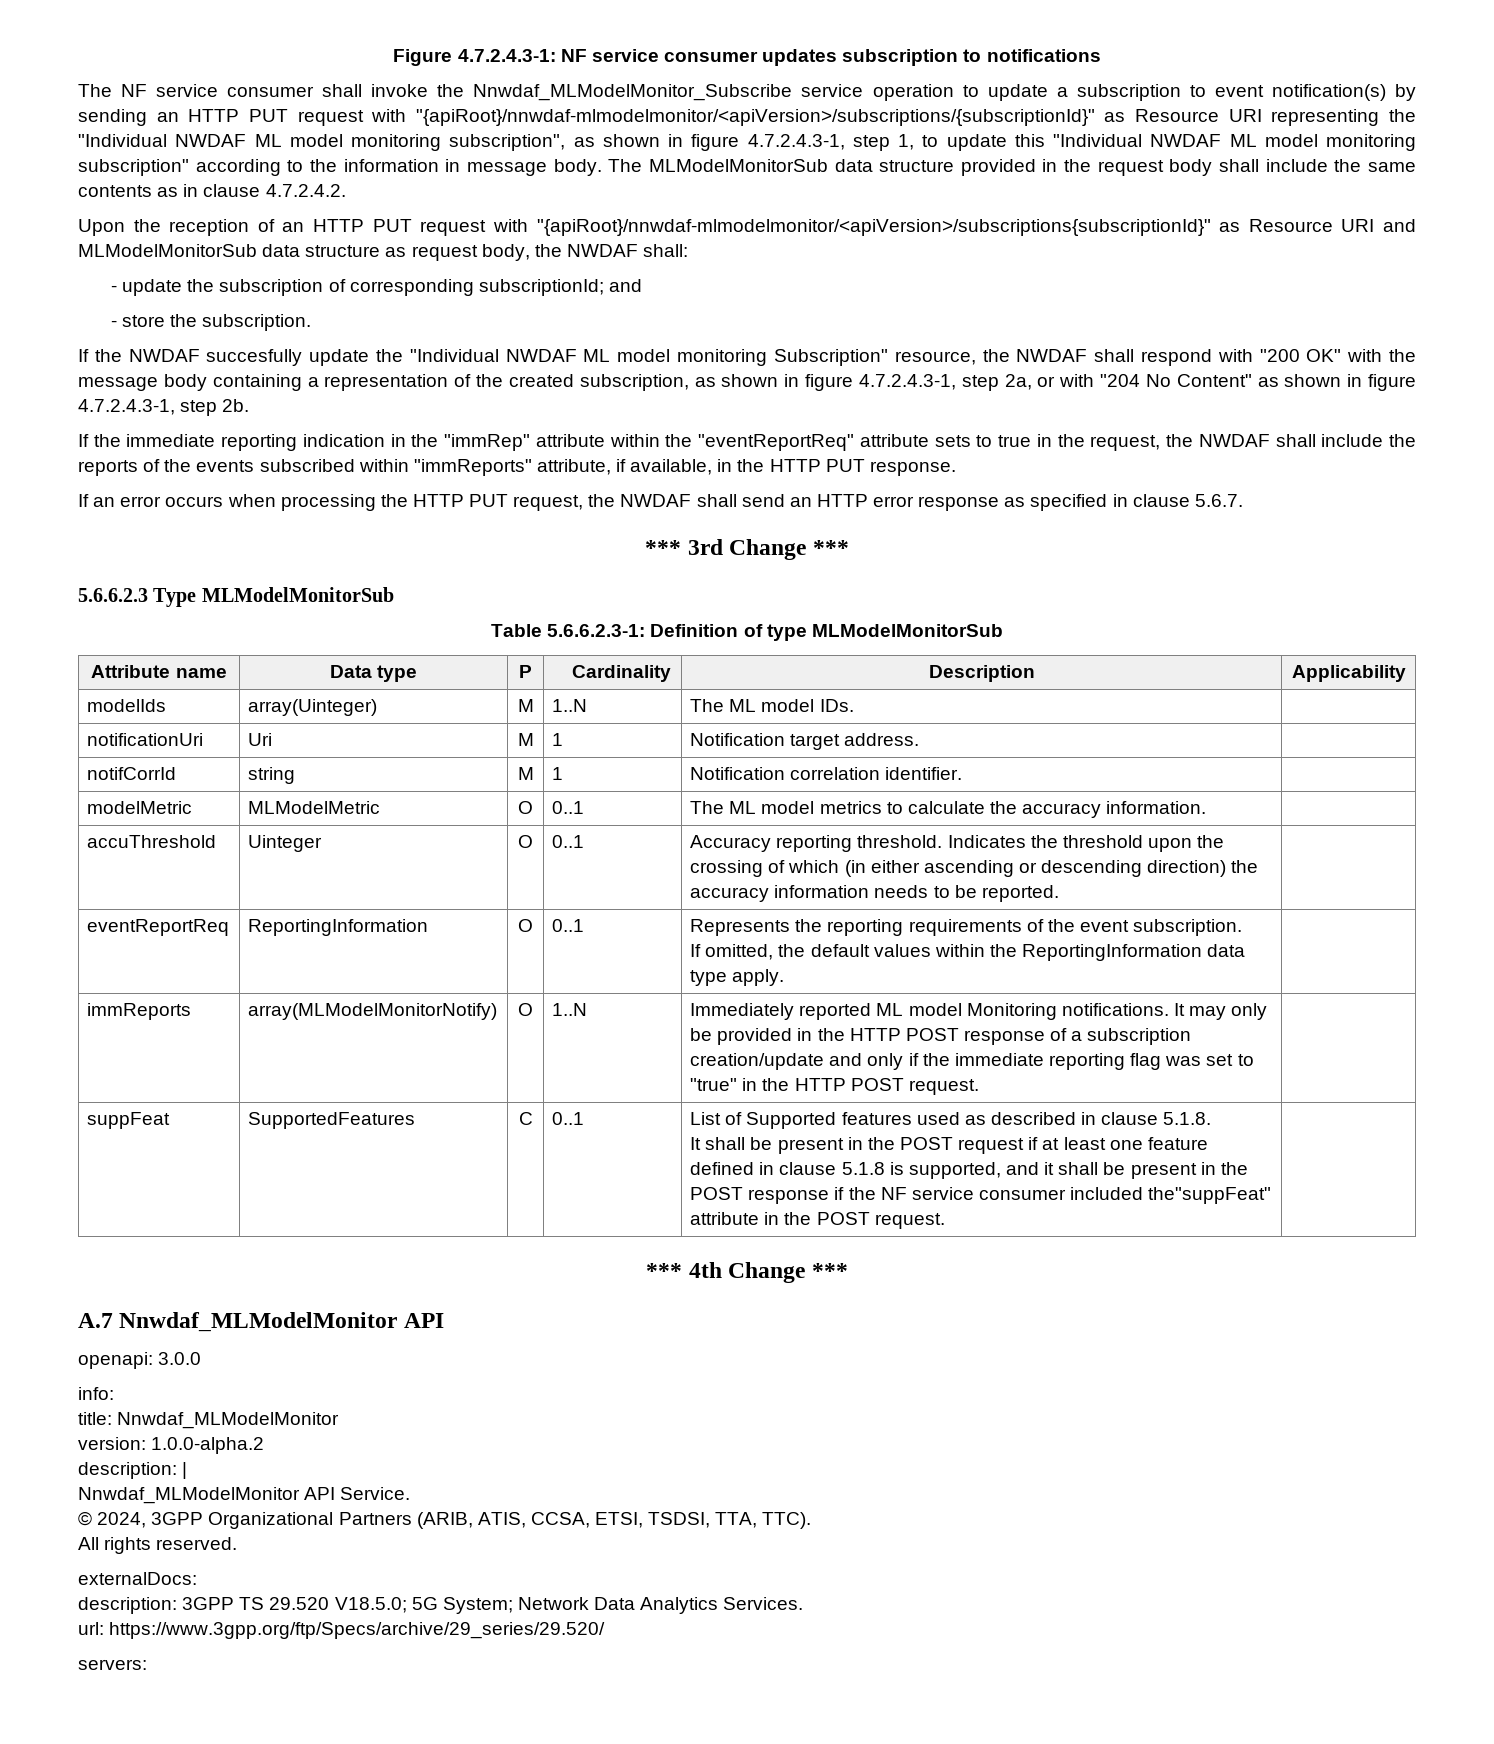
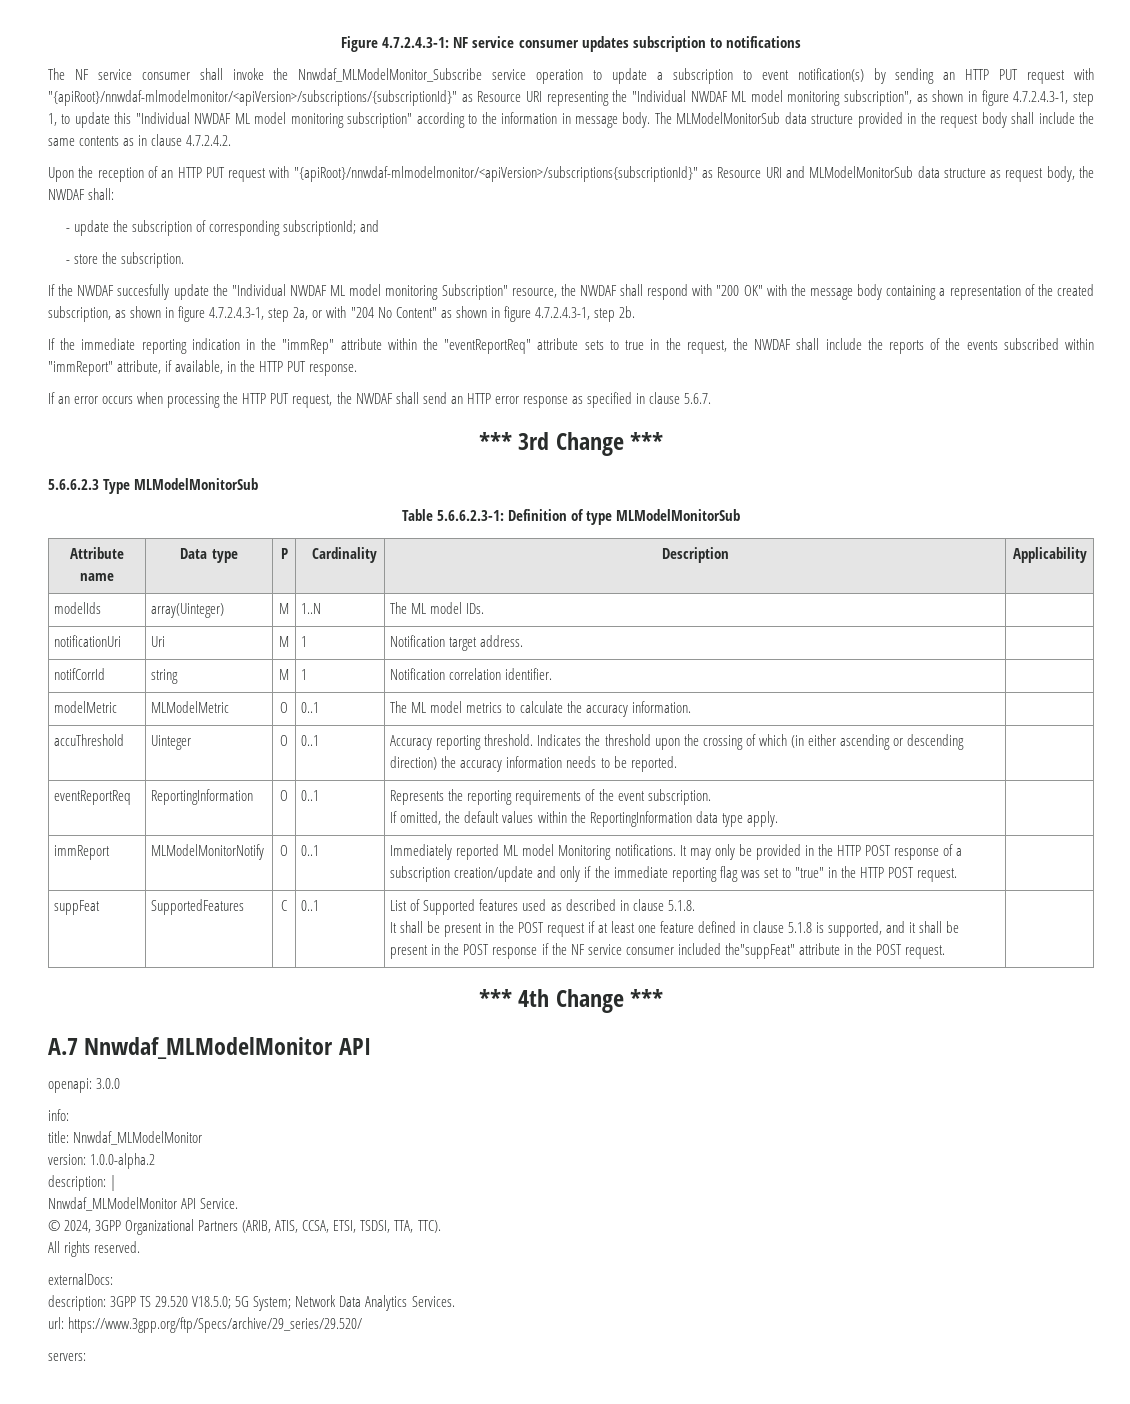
- If the immediate reporting indication in the "immRep" attribute within the "eventReportReq" attribute sets to true in the request, the NWDAF shall include the reports of the events subscribed within "immReports" attribute, if available, in the HTTP PUT response.
+ If the immediate reporting indication in the "immRep" attribute within the "eventReportReq" attribute sets to true in the request, the NWDAF shall include the reports of the events subscribed within "immReport" attribute, if available, in the HTTP PUT response.
- immReports | array(MLModelMonitorNotify) | O | 1..N | Immediately reported ML model Monitoring notifications. It may only be provided in the HTTP POST response of a subscription creation/update and only if the immediate reporting flag was set to "true" in the HTTP POST request. |
+ immReport | MLModelMonitorNotify | O | 0..1 | Immediately reported ML model Monitoring notifications. It may only be provided in the HTTP POST response of a subscription creation/update and only if the immediate reporting flag was set to "true" in the HTTP POST request. |

